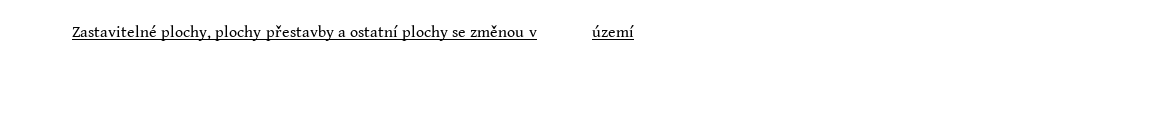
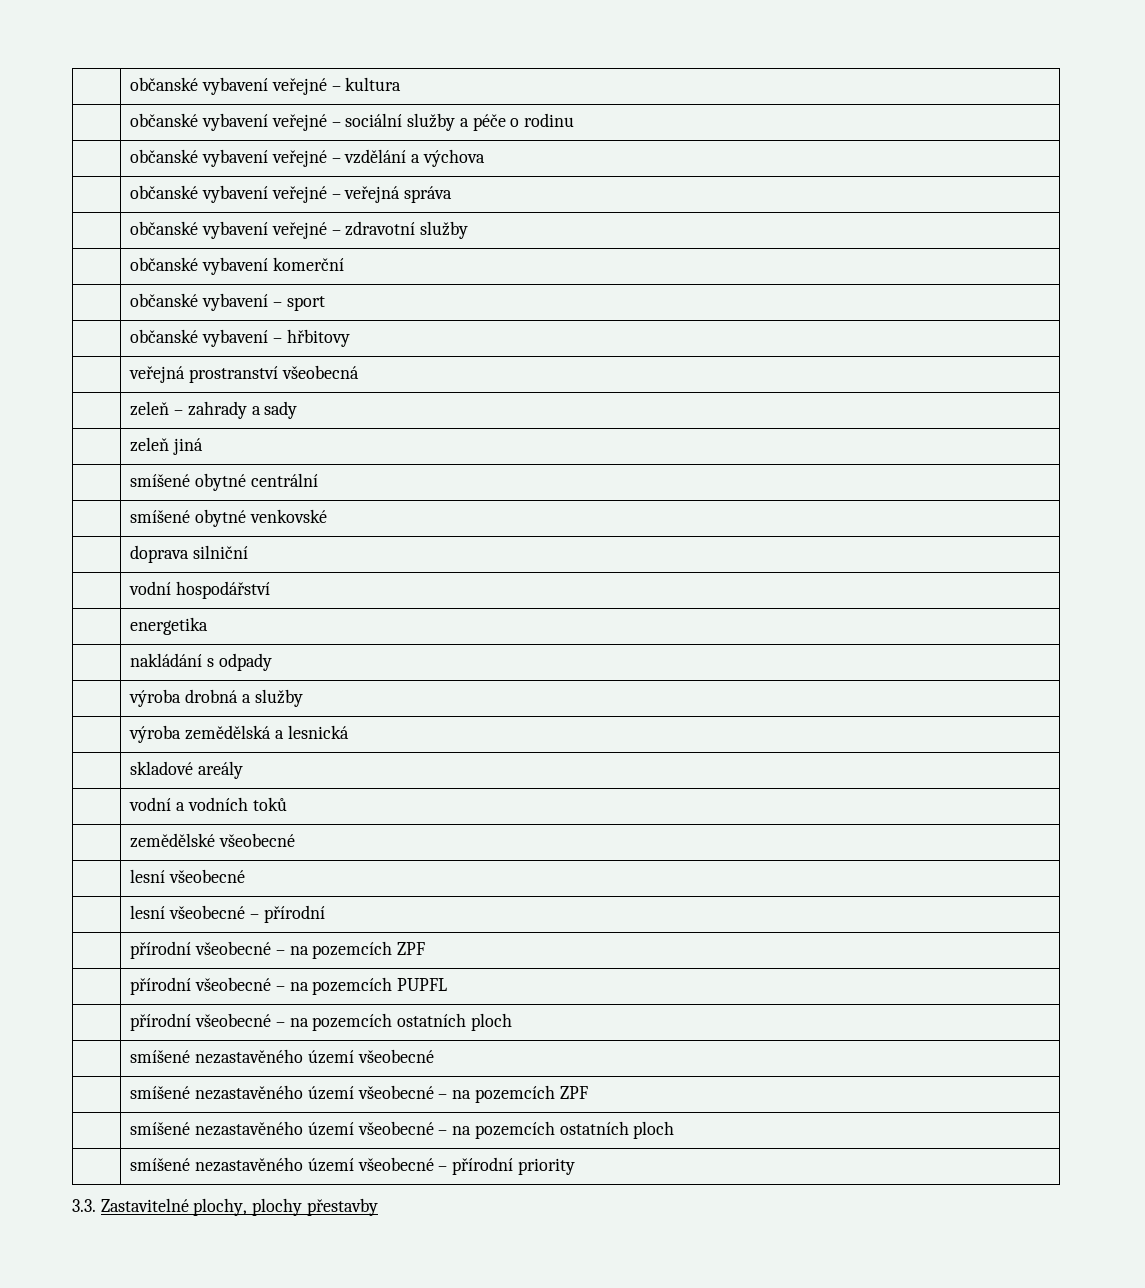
- Zastavitelné plochy, plochy přestavby a ostatní plochy se změnou v území
+ | občanské vybavení veřejné – kultura
+ | občanské vybavení veřejné – sociální služby a péče o rodinu
+ | občanské vybavení veřejné – vzdělání a výchova
+ | občanské vybavení veřejné – veřejná správa
+ | občanské vybavení veřejné – zdravotní služby
+ | občanské vybavení komerční
+ | občanské vybavení – sport
+ | občanské vybavení – hřbitovy
+ | veřejná prostranství všeobecná
+ | zeleň – zahrady a sady
+ | zeleň jiná
+ | smíšené obytné centrální
+ | smíšené obytné venkovské
+ | doprava silniční
+ | vodní hospodářství
+ | energetika
+ | nakládání s odpady
+ | výroba drobná a služby
+ | výroba zemědělská a lesnická
+ | skladové areály
+ | vodní a vodních toků
+ | zemědělské všeobecné
+ | lesní všeobecné
+ | lesní všeobecné – přírodní
+ | přírodní všeobecné – na pozemcích ZPF
+ | přírodní všeobecné – na pozemcích PUPFL
+ | přírodní všeobecné – na pozemcích ostatních ploch
+ | smíšené nezastavěného území všeobecné
+ | smíšené nezastavěného území všeobecné – na pozemcích ZPF
+ | smíšené nezastavěného území všeobecné – na pozemcích ostatních ploch
+ | smíšené nezastavěného území všeobecné – přírodní priority
+ 3.3. Zastavitelné plochy, plochy přestavby

